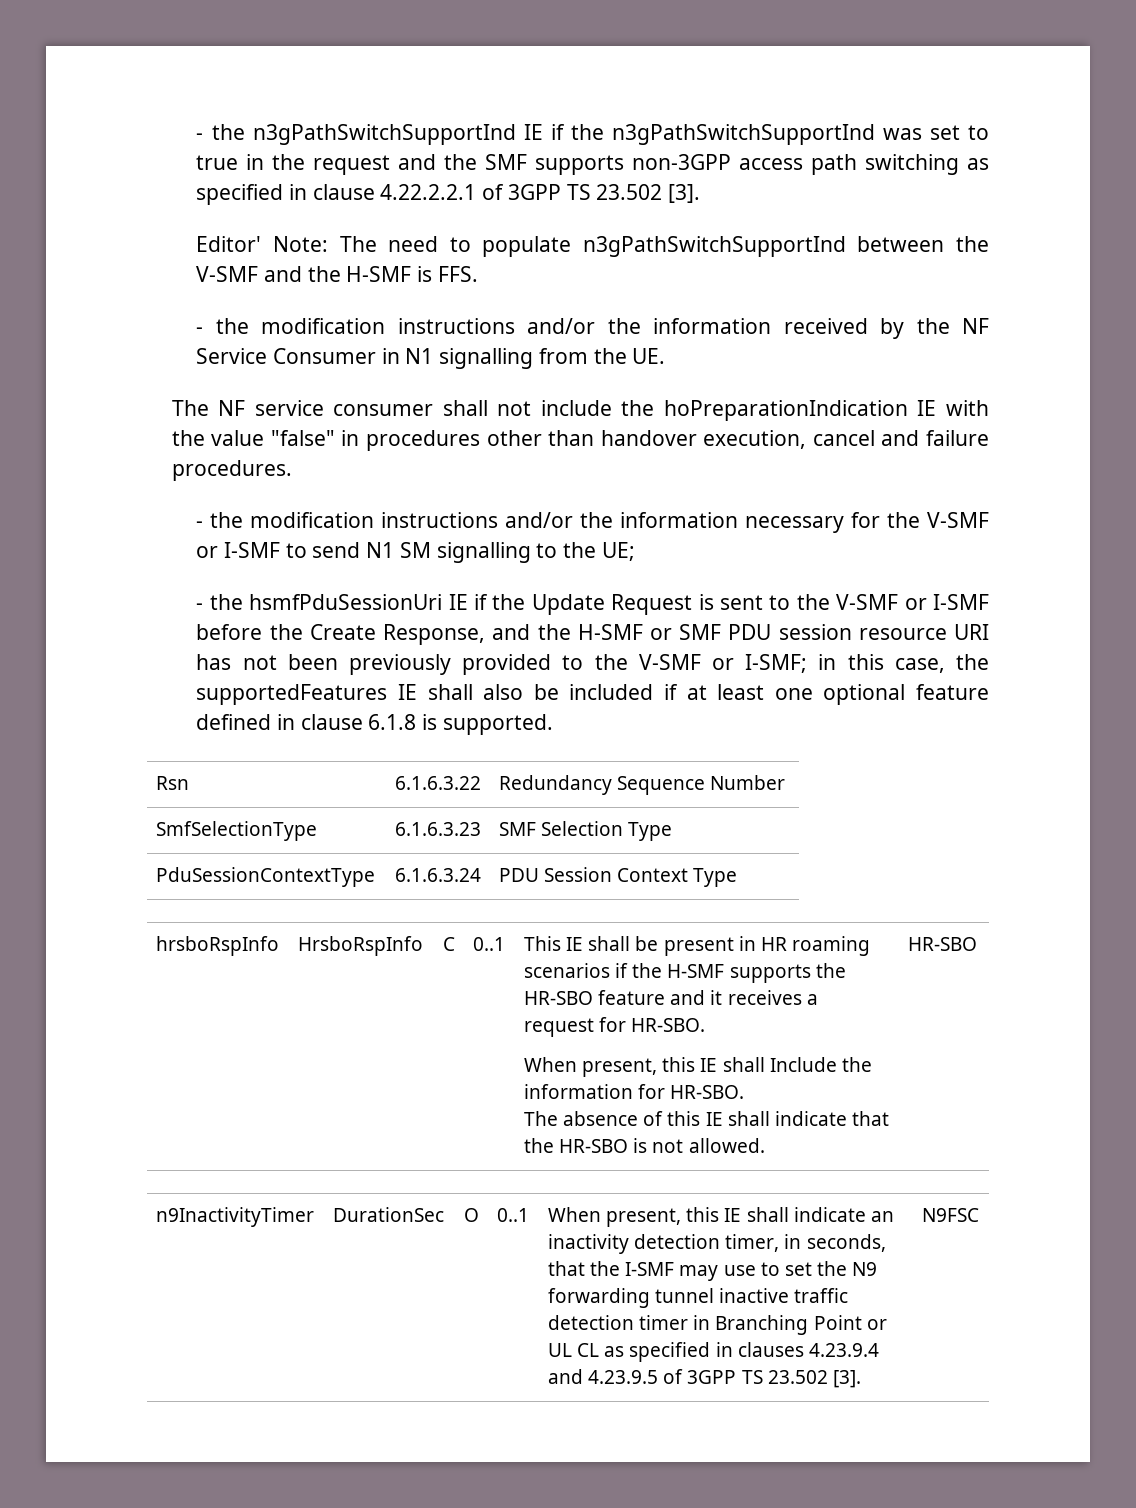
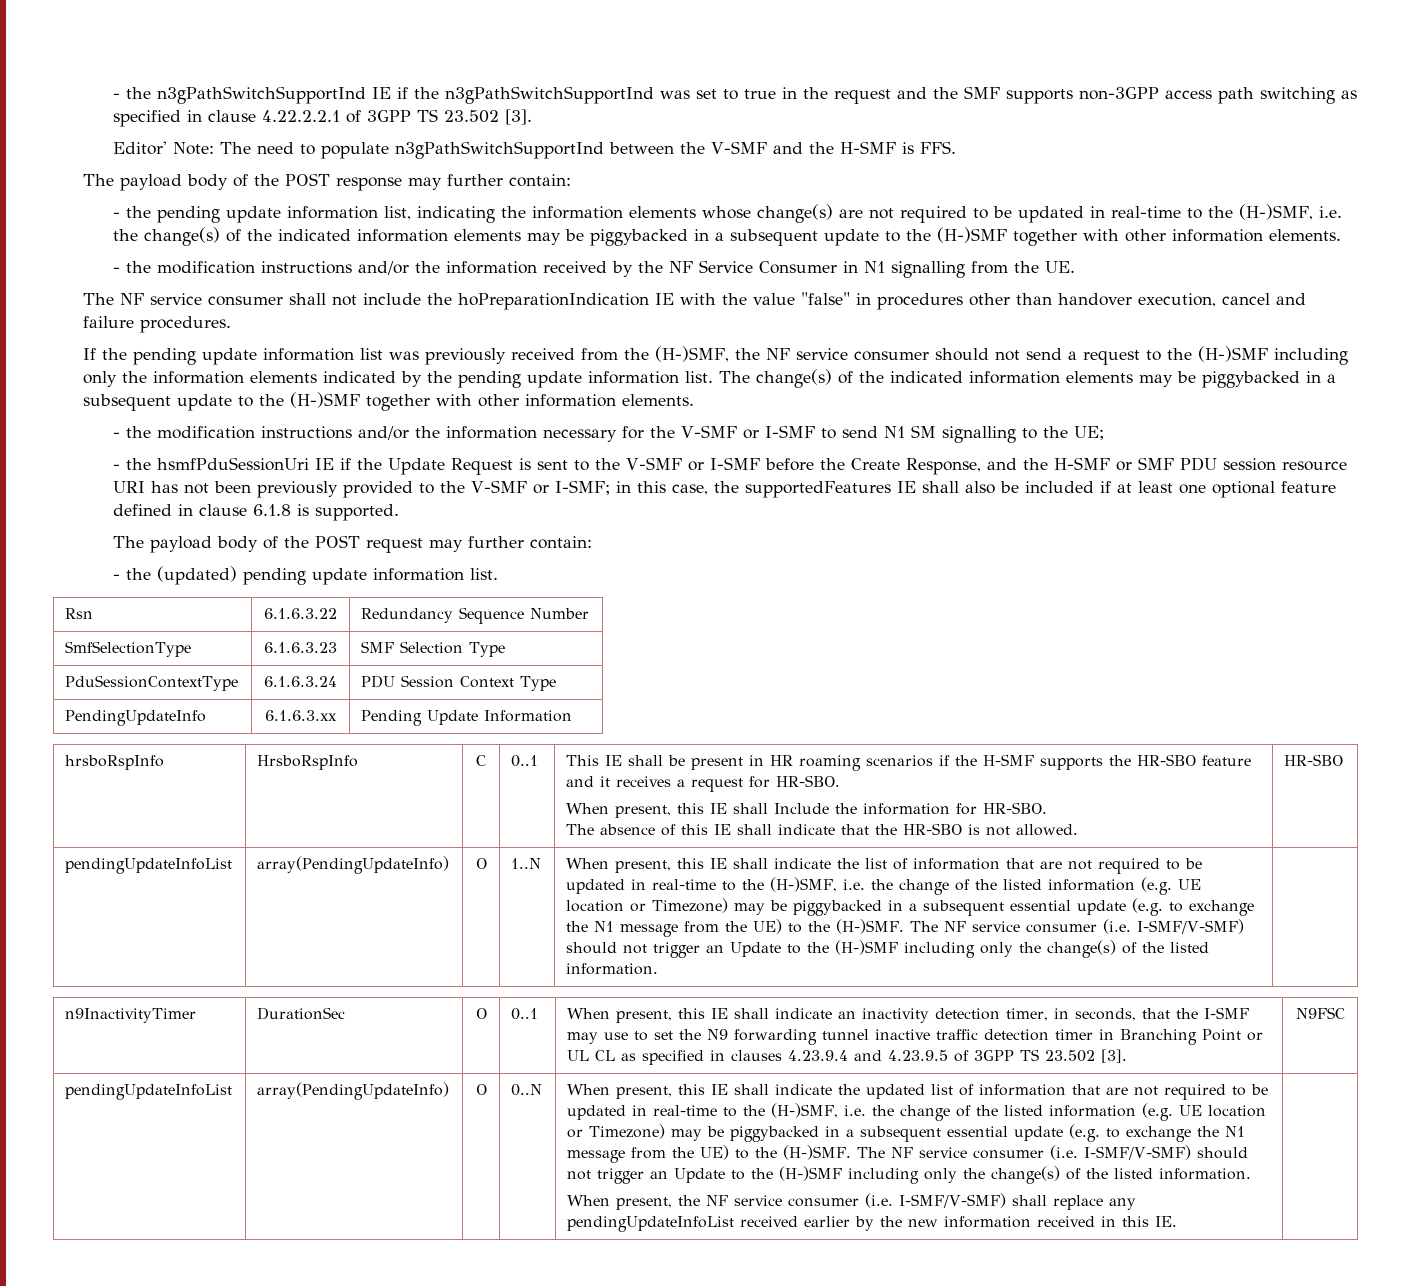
+ The payload body of the POST response may further contain:
+ - the pending update information list, indicating the information elements whose change(s) are not required to be updated in real-time to the (H-)SMF, i.e. the change(s) of the indicated information elements may be piggybacked in a subsequent update to the (H-)SMF together with other information elements.
+ If the pending update information list was previously received from the (H-)SMF, the NF service consumer should not send a request to the (H-)SMF including only the information elements indicated by the pending update information list. The change(s) of the indicated information elements may be piggybacked in a subsequent update to the (H-)SMF together with other information elements.
+ The payload body of the POST request may further contain:
+ - the (updated) pending update information list.
+ PendingUpdateInfo | 6.1.6.3.xx | Pending Update Information
+ pendingUpdateInfoList | array(PendingUpdateInfo) | O | 1..N | When present, this IE shall indicate the list of information that are not required to be updated in real-time to the (H-)SMF, i.e. the change of the listed information (e.g. UE location or Timezone) may be piggybacked in a subsequent essential update (e.g. to exchange the N1 message from the UE) to the (H-)SMF. The NF service consumer (i.e. I-SMF/V-SMF) should not trigger an Update to the (H-)SMF including only the change(s) of the listed information.
+ pendingUpdateInfoList | array(PendingUpdateInfo) | O | 0..N | When present, this IE shall indicate the updated list of information that are not required to be updated in real-time to the (H-)SMF, i.e. the change of the listed information (e.g. UE location or Timezone) may be piggybacked in a subsequent essential update (e.g. to exchange the N1 message from the UE) to the (H-)SMF. The NF service consumer (i.e. I-SMF/V-SMF) should not trigger an Update to the (H-)SMF including only the change(s) of the listed information.
+ When present, the NF service consumer (i.e. I-SMF/V-SMF) shall replace any pendingUpdateInfoList received earlier by the new information received in this IE.

